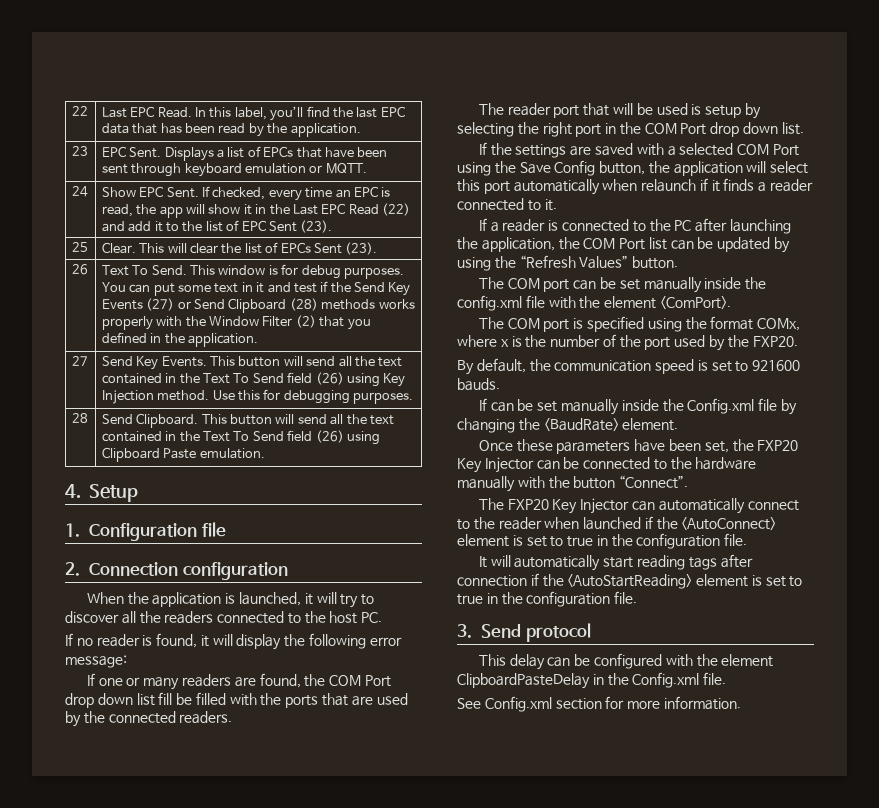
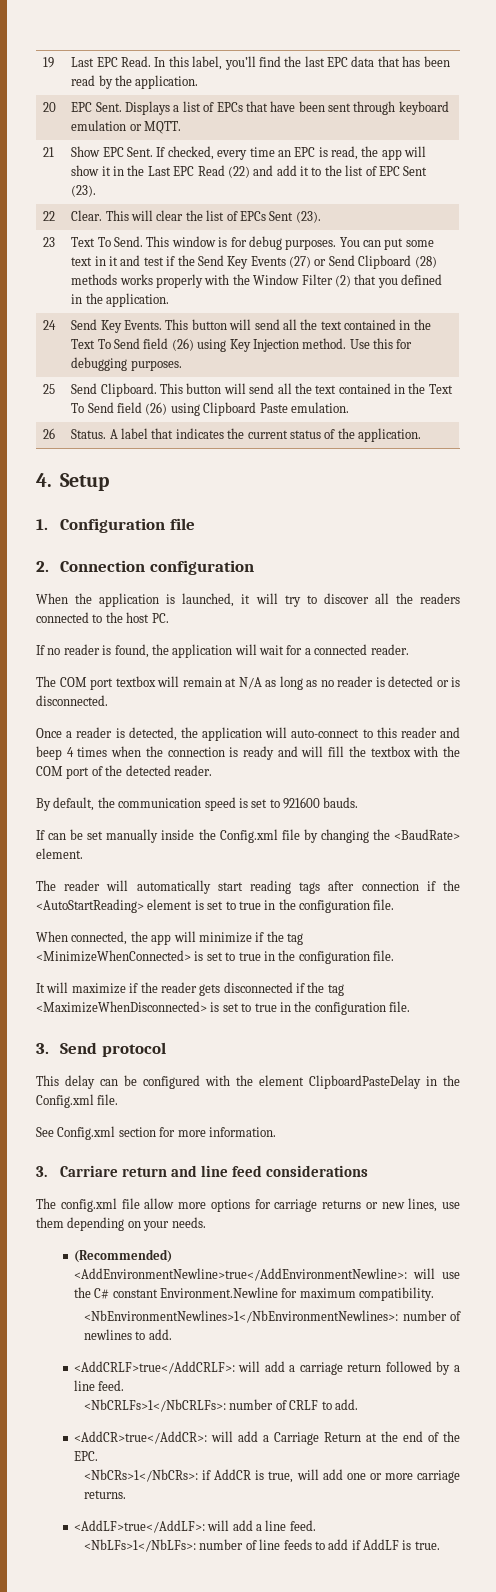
- 22 | Last EPC Read. In this label, you’ll find the last EPC data that has been read by the application.
+ 19 | Last EPC Read. In this label, you’ll find the last EPC data that has been read by the application.
- 23 | EPC Sent. Displays a list of EPCs that have been sent through keyboard emulation or MQTT.
+ 20 | EPC Sent. Displays a list of EPCs that have been sent through keyboard emulation or MQTT.
- 24 | Show EPC Sent. If checked, every time an EPC is read, the app will show it in the Last EPC Read (22) and add it to the list of EPC Sent (23).
+ 21 | Show EPC Sent. If checked, every time an EPC is read, the app will show it in the Last EPC Read (22) and add it to the list of EPC Sent (23).
- 25 | Clear. This will clear the list of EPCs Sent (23).
+ 22 | Clear. This will clear the list of EPCs Sent (23).
- 26
+ 23
- 27 | Send Key Events. This button will send all the text contained in the Text To Send field (26) using Key Injection method. Use this for debugging purposes.
+ 24 | Send Key Events. This button will send all the text contained in the Text To Send field (26) using Key Injection method. Use this for debugging purposes.
- 28 | Send Clipboard. This button will send all the text contained in the Text To Send field (26) using Clipboard Paste emulation.
+ 25 | Send Clipboard. This button will send all the text contained in the Text To Send field (26) using Clipboard Paste emulation.
+ 26 | Status. A label that indicates the current status of the application.
- If no reader is found, it will display the following error message:
- If one or many readers are found, the COM Port drop down list fill be filled with the ports that are used by the connected readers.
- The reader port that will be used is setup by selecting the right port in the COM Port drop down list.
- If the settings are saved with a selected COM Port using the Save Config button, the application will select this port automatically when relaunch if it finds a reader connected to it.
- If a reader is connected to the PC after launching the application, the COM Port list can be updated by using the “Refresh Values” button.
- The COM port can be set manually inside the config.xml file with the element <ComPort>.
- The COM port is specified using the format COMx, where x is the number of the port used by the FXP20.
+ If no reader is found, the application will wait for a connected reader.
+ The COM port textbox will remain at N/A as long as no reader is detected or is disconnected.
+ Once a reader is detected, the application will auto-connect to this reader and beep 4 times when the connection is ready and will fill the textbox with the COM port of the detected reader.
- Once these parameters have been set, the FXP20 Key Injector can be connected to the hardware manually with the button “Connect”.
- The FXP20 Key Injector can automatically connect to the reader when launched if the <AutoConnect> element is set to true in the configuration file.
- It will automatically start reading tags after connection if the <AutoStartReading> element is set to true in the configuration file.
+ The reader will automatically start reading tags after connection if the <AutoStartReading> element is set to true in the configuration file.
+ When connected, the app will minimize if the tag <MinimizeWhenConnected> is set to true in the configuration file.
+ It will maximize if the reader gets disconnected if the tag <MaximizeWhenDisconnected> is set to true in the configuration file.
+ 3. Carriare return and line feed considerations
+ The config.xml file allow more options for carriage returns or new lines, use them depending on your needs.
+ (Recommended) <AddEnvironmentNewline>true</AddEnvironmentNewline>: will use the C# constant Environment.Newline for maximum compatibility.
+ <NbEnvironmentNewlines>1</NbEnvironmentNewlines>: number of newlines to add.
+ <AddCRLF>true</AddCRLF>: will add a carriage return followed by a line feed.
+ <NbCRLFs>1</NbCRLFs>: number of CRLF to add.
+ <AddCR>true</AddCR>: will add a Carriage Return at the end of the EPC.
+ <NbCRs>1</NbCRs>: if AddCR is true, will add one or more carriage returns.
+ <AddLF>true</AddLF>: will add a line feed.
+ <NbLFs>1</NbLFs>: number of line feeds to add if AddLF is true.

